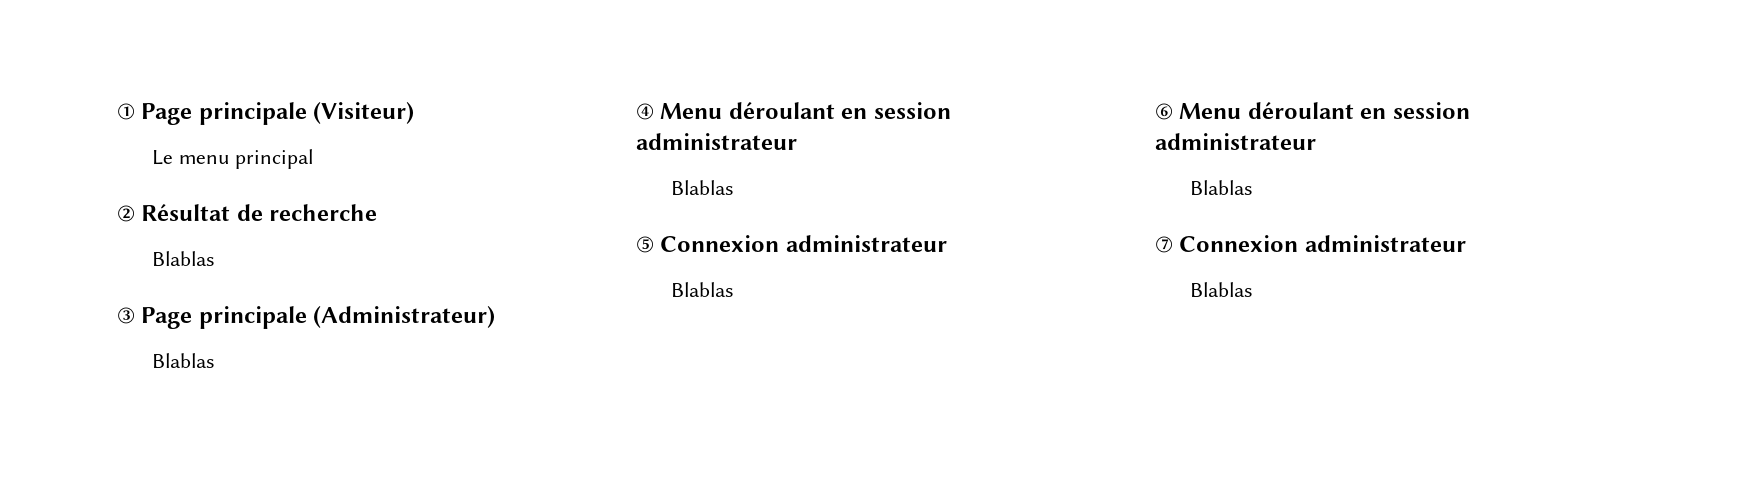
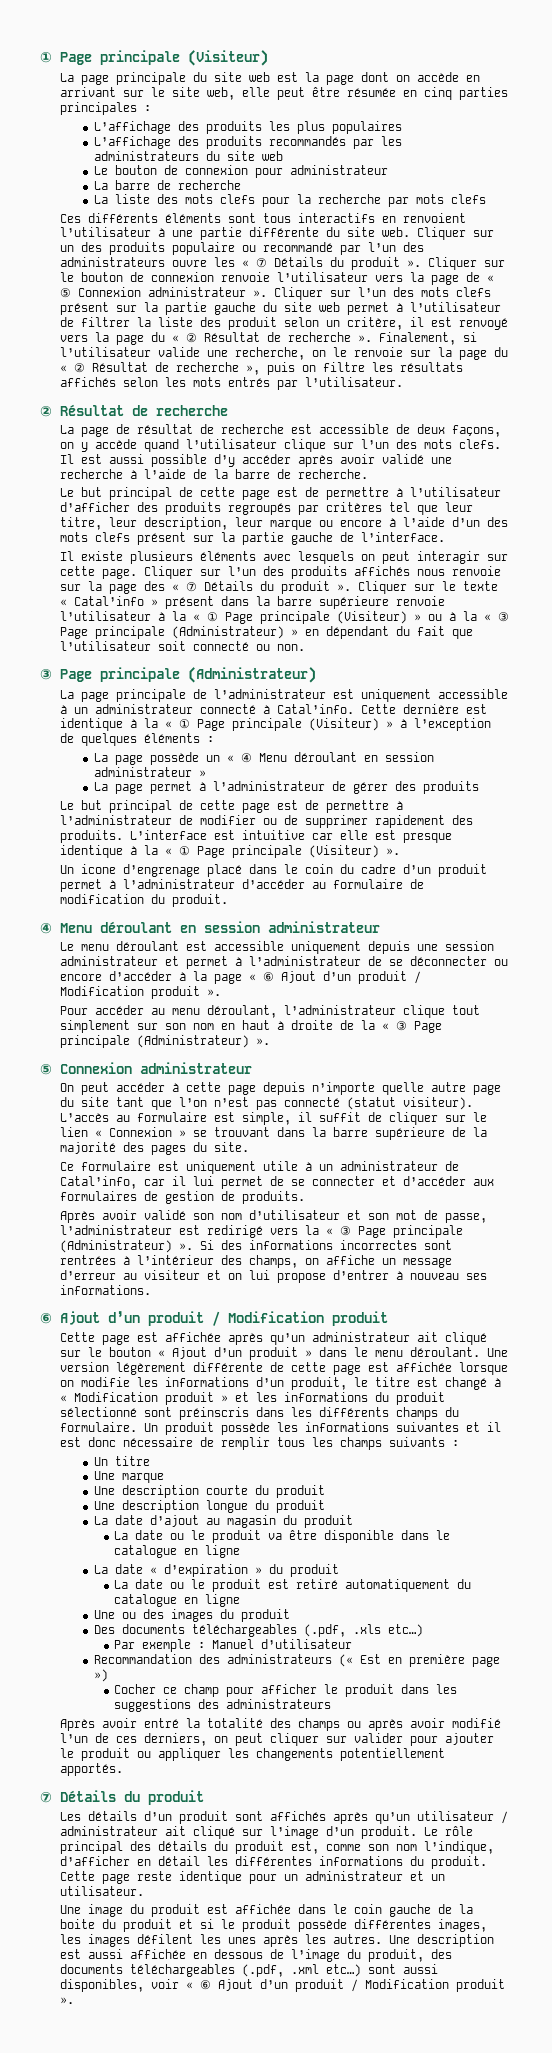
- Le menu principal
+ La page principale du site web est la page dont on accède en arrivant sur le site web, elle peut être résumée en cinq parties principales :
+ L’affichage des produits les plus populaires
+ L’affichage des produits recommandés par les administrateurs du site web
+ Le bouton de connexion pour administrateur
+ La barre de recherche
+ La liste des mots clefs pour la recherche par mots clefs
+ Ces différents éléments sont tous interactifs en renvoient l’utilisateur à une partie différente du site web. Cliquer sur un des produits populaire ou recommandé par l’un des administrateurs ouvre les « ⑦ Détails du produit ». Cliquer sur le bouton de connexion renvoie l’utilisateur vers la page de « ⑤ Connexion administrateur ». Cliquer sur l’un des mots clefs présent sur la partie gauche du site web permet à l’utilisateur de filtrer la liste des produit selon un critère, il est renvoyé vers la page du « ② Résultat de recherche ». Finalement, si l’utilisateur valide une recherche, on le renvoie sur la page du « ② Résultat de recherche », puis on filtre les résultats affichés selon les mots entrés par l’utilisateur.
  ② Résultat de recherche
- Blablas
+ La page de résultat de recherche est accessible de deux façons, on y accède quand l’utilisateur clique sur l’un des mots clefs. Il est aussi possible d’y accéder après avoir validé une recherche à l’aide de la barre de recherche.
+ Le but principal de cette page est de permettre à l’utilisateur d’afficher des produits regroupés par critères tel que leur titre, leur description, leur marque ou encore à l’aide d’un des mots clefs présent sur la partie gauche de l’interface.
+ Il existe plusieurs éléments avec lesquels on peut interagir sur cette page. Cliquer sur l’un des produits affichés nous renvoie sur la page des « ⑦ Détails du produit ». Cliquer sur le texte « Catal’info » présent dans la barre supérieure renvoie l’utilisateur à la « ① Page principale (Visiteur) » ou à la « ③ Page principale (Administrateur) » en dépendant du fait que l’utilisateur soit connecté ou non.
  ③ Page principale (Administrateur)
- Blablas
+ La page principale de l’administrateur est uniquement accessible à un administrateur connecté à Catal’info. Cette dernière est identique à la « ① Page principale (Visiteur) » à l’exception de quelques éléments :
+ La page possède un « ④ Menu déroulant en session administrateur »
+ La page permet à l’administrateur de gérer des produits
+ Le but principal de cette page est de permettre à l’administrateur de modifier ou de supprimer rapidement des produits. L’interface est intuitive car elle est presque identique à la « ① Page principale (Visiteur) ».
+ Un icone d’engrenage placé dans le coin du cadre d’un produit permet à l’administrateur d’accéder au formulaire de modification du produit.
  ④ Menu déroulant en session administrateur
- Blablas
+ Le menu déroulant est accessible uniquement depuis une session administrateur et permet à l’administrateur de se déconnecter ou encore d’accéder à la page « ⑥ Ajout d’un produit / Modification produit ».
+ Pour accéder au menu déroulant, l’administrateur clique tout simplement sur son nom en haut à droite de la « ③ Page principale (Administrateur) ».
  ⑤ Connexion administrateur
- Blablas
- ⑥ Menu déroulant en session administrateur
- Blablas
- ⑦ Connexion administrateur
- Blablas
+ On peut accéder à cette page depuis n’importe quelle autre page du site tant que l’on n’est pas connecté (statut visiteur). L’accès au formulaire est simple, il suffit de cliquer sur le lien « Connexion » se trouvant dans la barre supérieure de la majorité des pages du site.
+ Ce formulaire est uniquement utile à un administrateur de Catal’info, car il lui permet de se connecter et d’accéder aux formulaires de gestion de produits.
+ Après avoir validé son nom d’utilisateur et son mot de passe, l’administrateur est redirigé vers la « ③ Page principale (Administrateur) ». Si des informations incorrectes sont rentrées à l’intérieur des champs, on affiche un message d’erreur au visiteur et on lui propose d’entrer à nouveau ses informations.
+ ⑥ Ajout d’un produit / Modification produit
+ Cette page est affichée après qu’un administrateur ait cliqué sur le bouton « Ajout d’un produit » dans le menu déroulant. Une version légèrement différente de cette page est affichée lorsque on modifie les informations d’un produit, le titre est changé à « Modification produit » et les informations du produit sélectionné sont préinscris dans les différents champs du formulaire. Un produit possède les informations suivantes et il est donc nécessaire de remplir tous les champs suivants :
+ Un titre
+ Une marque
+ Une description courte du produit
+ Une description longue du produit
+ La date d’ajout au magasin du produit
+ La date ou le produit va être disponible dans le catalogue en ligne
+ La date « d’expiration » du produit
+ La date ou le produit est retiré automatiquement du catalogue en ligne
+ Une ou des images du produit
+ Des documents téléchargeables (.pdf, .xls etc…)
+ Par exemple : Manuel d’utilisateur
+ Recommandation des administrateurs (« Est en première page »)
+ Cocher ce champ pour afficher le produit dans les suggestions des administrateurs
+ Après avoir entré la totalité des champs ou après avoir modifié l’un de ces derniers, on peut cliquer sur valider pour ajouter le produit ou appliquer les changements potentiellement apportés.
+ ⑦ Détails du produit
+ Les détails d’un produit sont affichés après qu’un utilisateur / administrateur ait cliqué sur l’image d’un produit. Le rôle principal des détails du produit est, comme son nom l’indique, d’afficher en détail les différentes informations du produit. Cette page reste identique pour un administrateur et un utilisateur.
+ Une image du produit est affichée dans le coin gauche de la boite du produit et si le produit possède différentes images, les images défilent les unes après les autres. Une description est aussi affichée en dessous de l’image du produit, des documents téléchargeables (.pdf, .xml etc…) sont aussi disponibles, voir « ⑥ Ajout d’un produit / Modification produit ».

